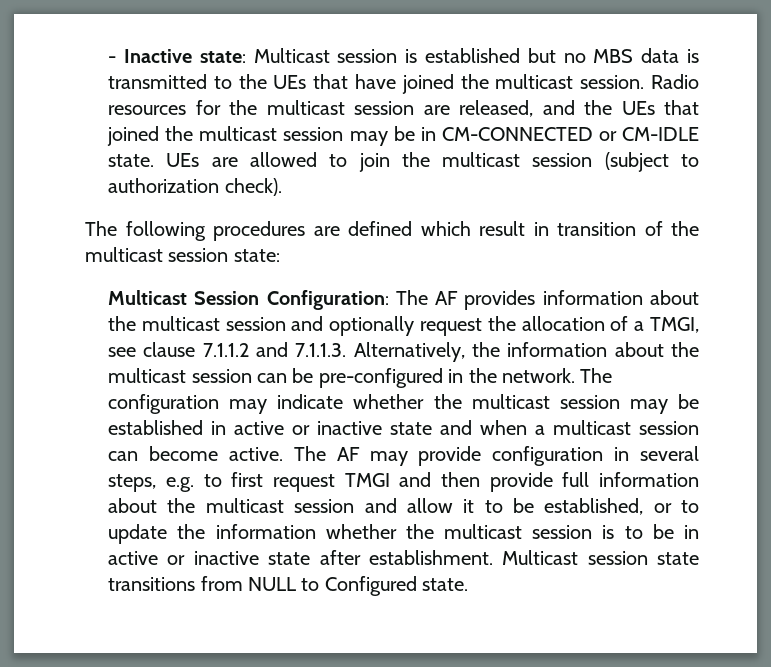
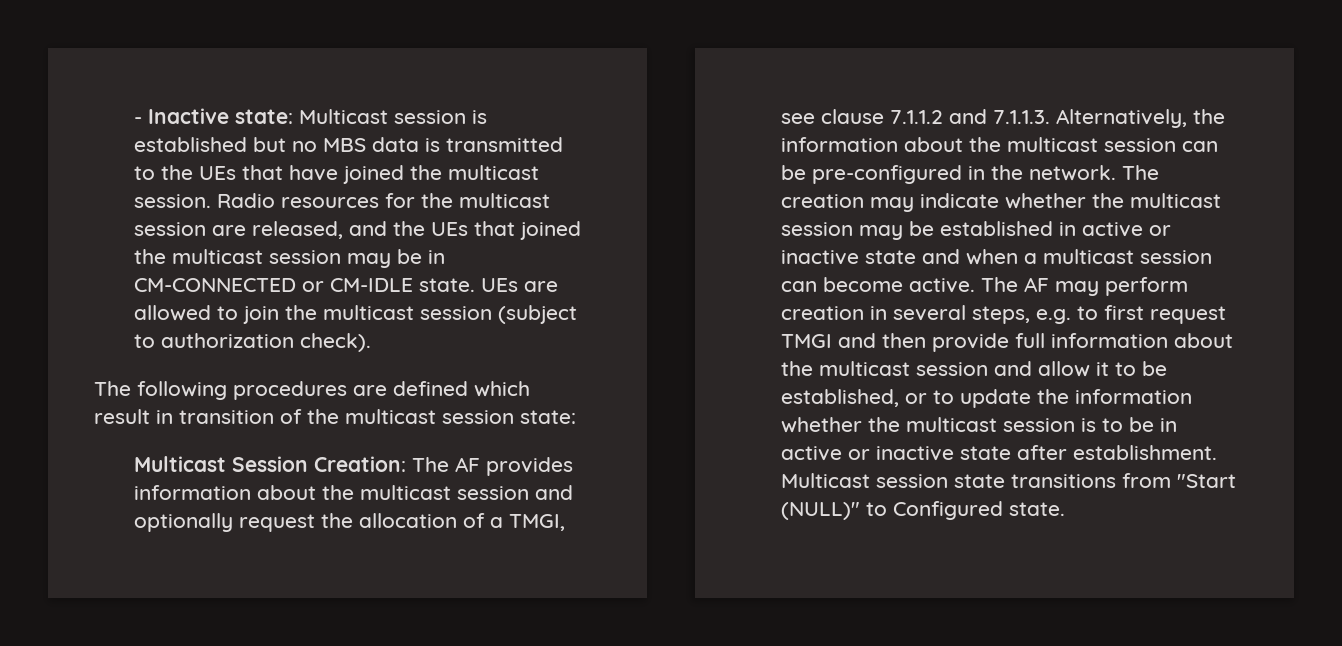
- Multicast Session Configuration: The AF provides information about the multicast session and optionally request the allocation of a TMGI, see clause 7.1.1.2 and 7.1.1.3. Alternatively, the information about the multicast session can be pre-configured in the network.
+ Multicast Session Creation: The AF provides information about the multicast session and optionally request the allocation of a TMGI, see clause 7.1.1.2 and 7.1.1.3. Alternatively, the information about the multicast session can be pre-configured in the network.
- The configuration may indicate whether the multicast session may be established in active or inactive state and when a multicast session can become active.
+ The creation may indicate whether the multicast session may be established in active or inactive state and when a multicast session can become active.
- The AF may provide configuration in several steps, e.g. to first request TMGI and then provide full information about the multicast session and allow it to be established, or to update the information whether the multicast session is to be in active or inactive state after establishment.
+ The AF may perform creation in several steps, e.g. to first request TMGI and then provide full information about the multicast session and allow it to be established, or to update the information whether the multicast session is to be in active or inactive state after establishment.
- Multicast session state transitions from NULL to Configured state.
+ Multicast session state transitions from "Start (NULL)" to Configured state.

